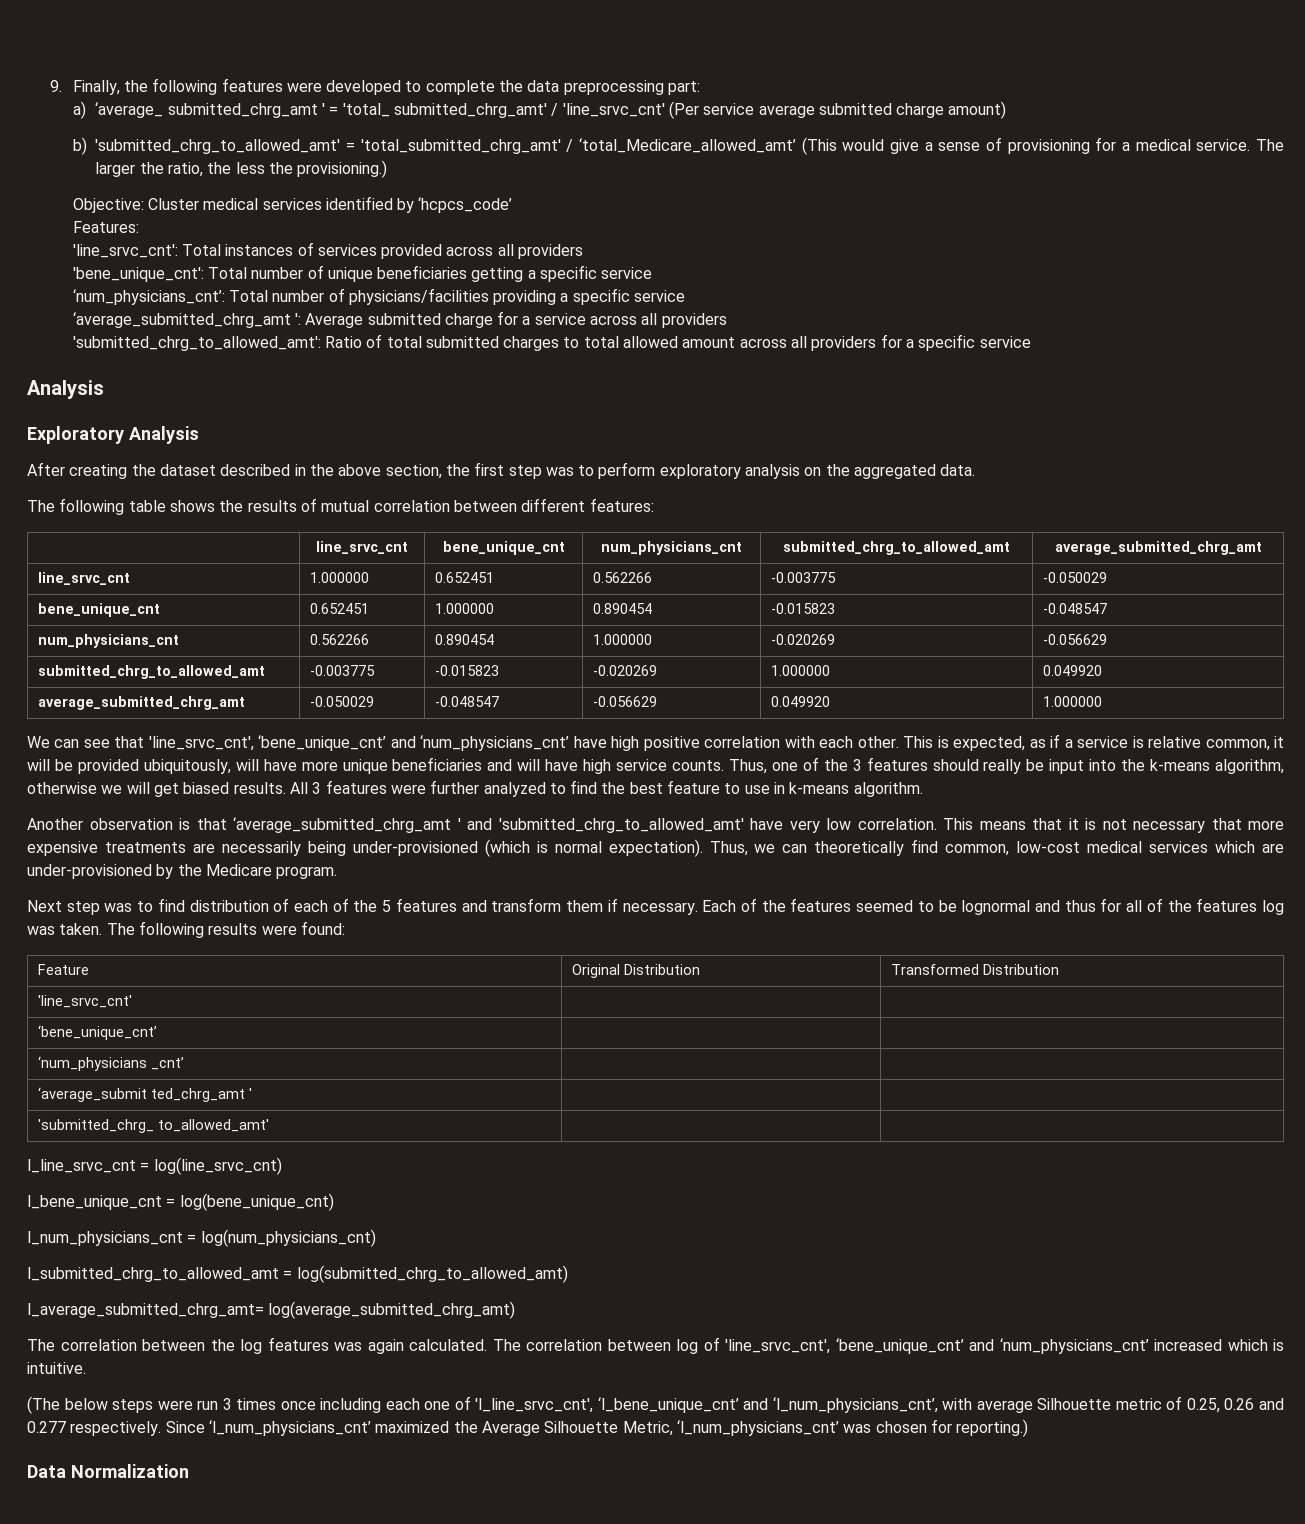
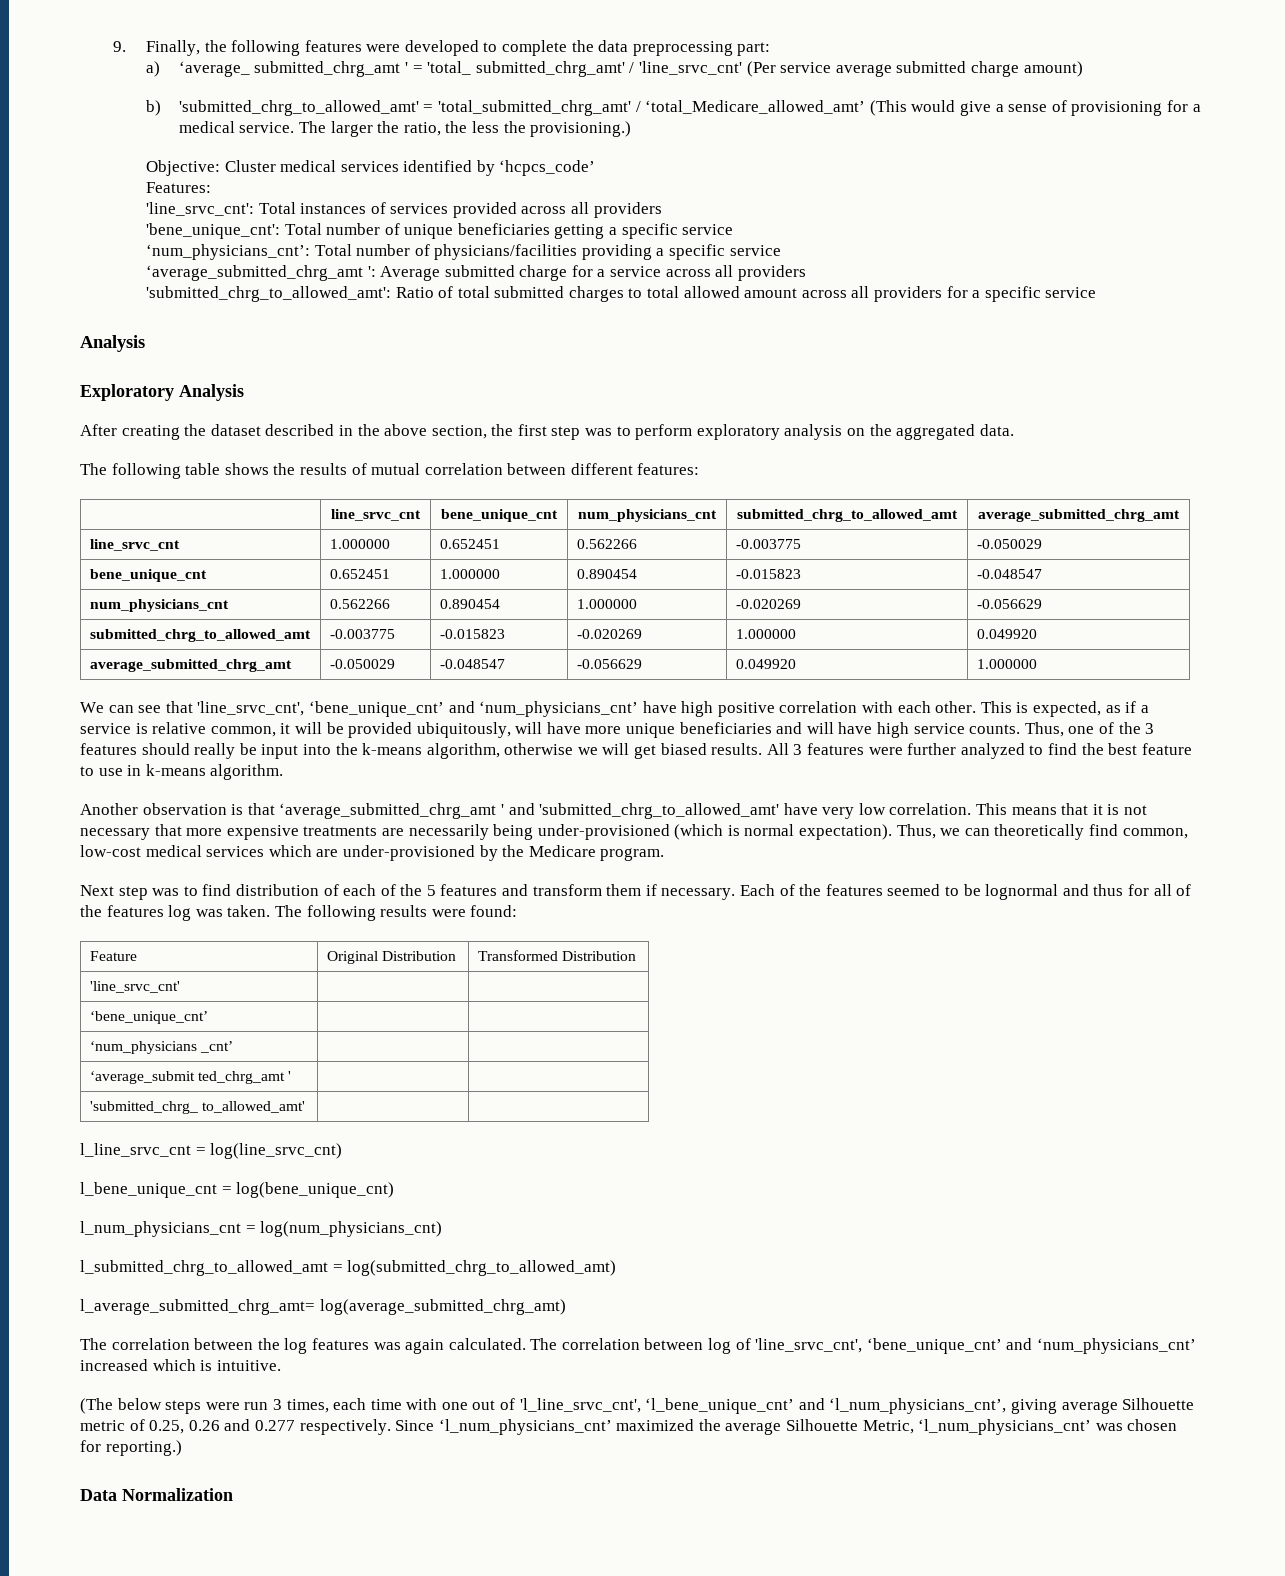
- (The below steps were run 3 times once including each one of 'l_line_srvc_cnt', ‘l_bene_unique_cnt’ and ‘l_num_physicians_cnt’, with average Silhouette metric of 0.25, 0.26 and 0.277 respectively.
+ (The below steps were run 3 times, each time with one out of 'l_line_srvc_cnt', ‘l_bene_unique_cnt’ and ‘l_num_physicians_cnt’, giving average Silhouette metric of 0.25, 0.26 and 0.277 respectively.
- Since ‘l_num_physicians_cnt’ maximized the Average Silhouette Metric, ‘l_num_physicians_cnt’ was chosen for reporting.)
+ Since ‘l_num_physicians_cnt’ maximized the average Silhouette Metric, ‘l_num_physicians_cnt’ was chosen for reporting.)

